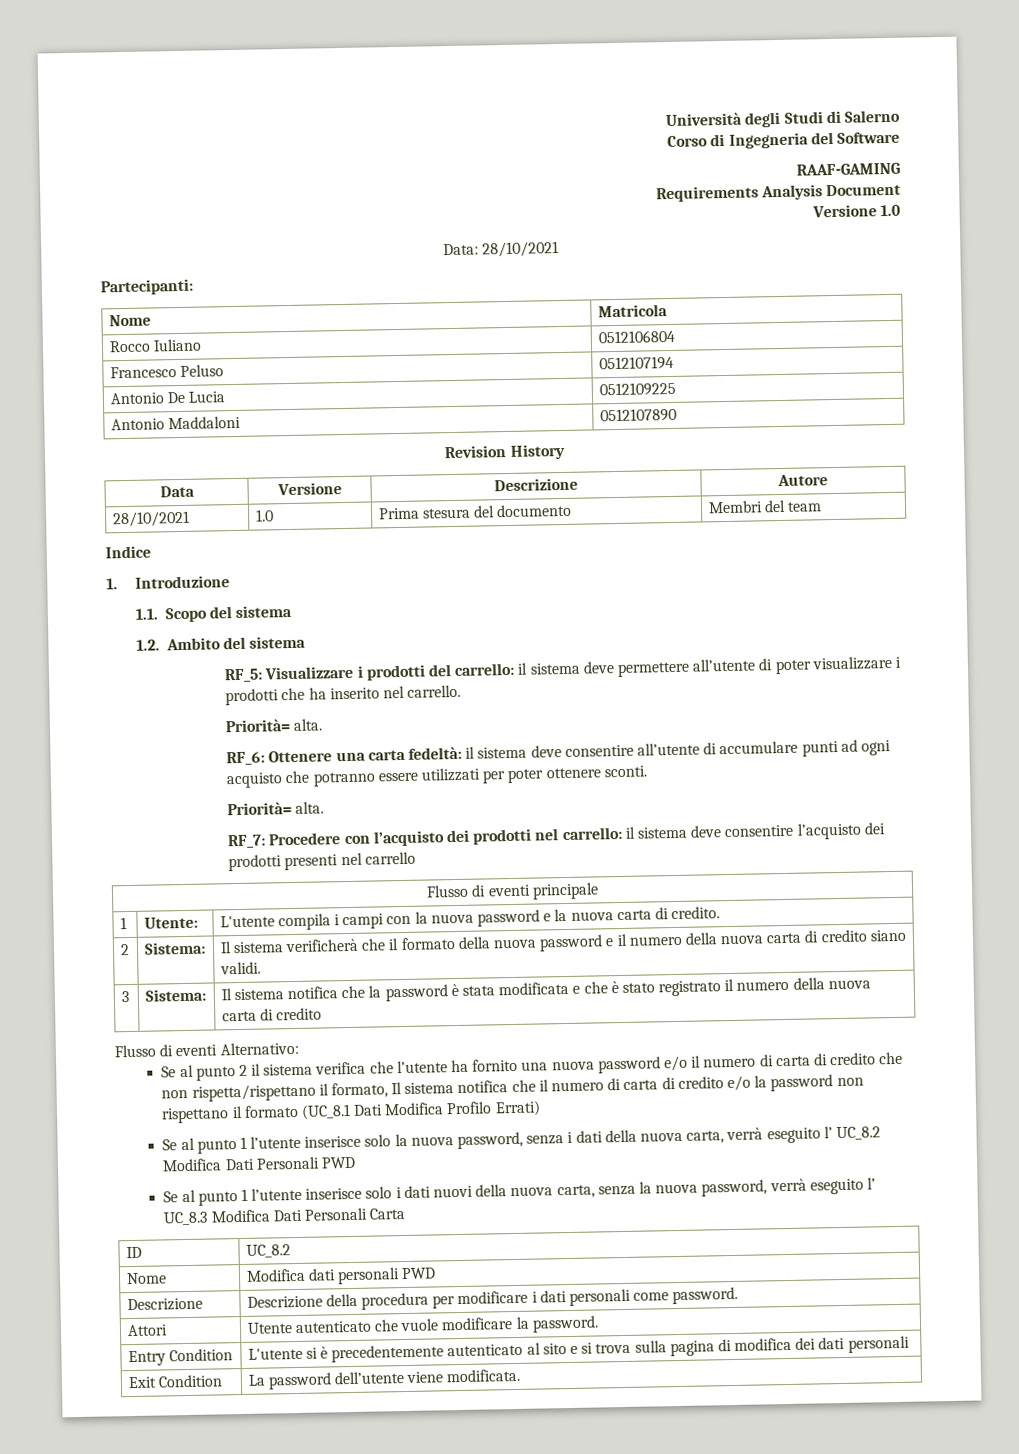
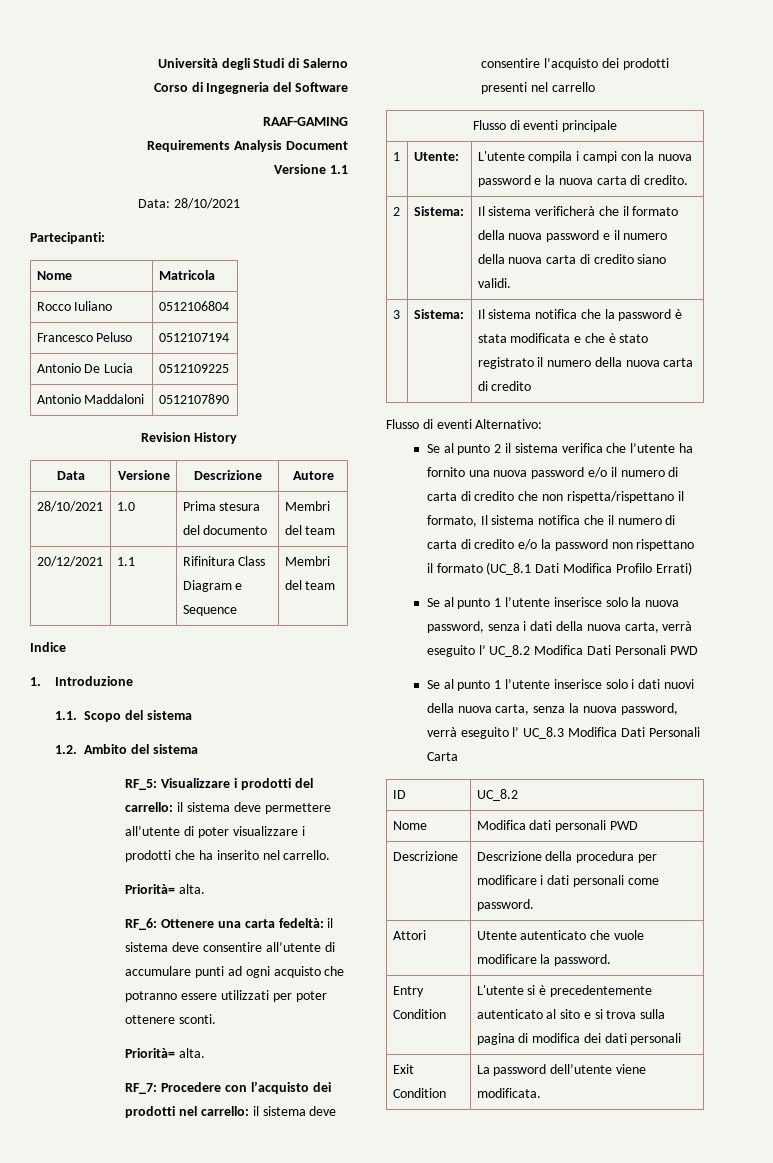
- Versione 1.0
+ Versione 1.1
+ 20/12/2021 | 1.1 | Rifinitura Class Diagram e Sequence | Membri del team

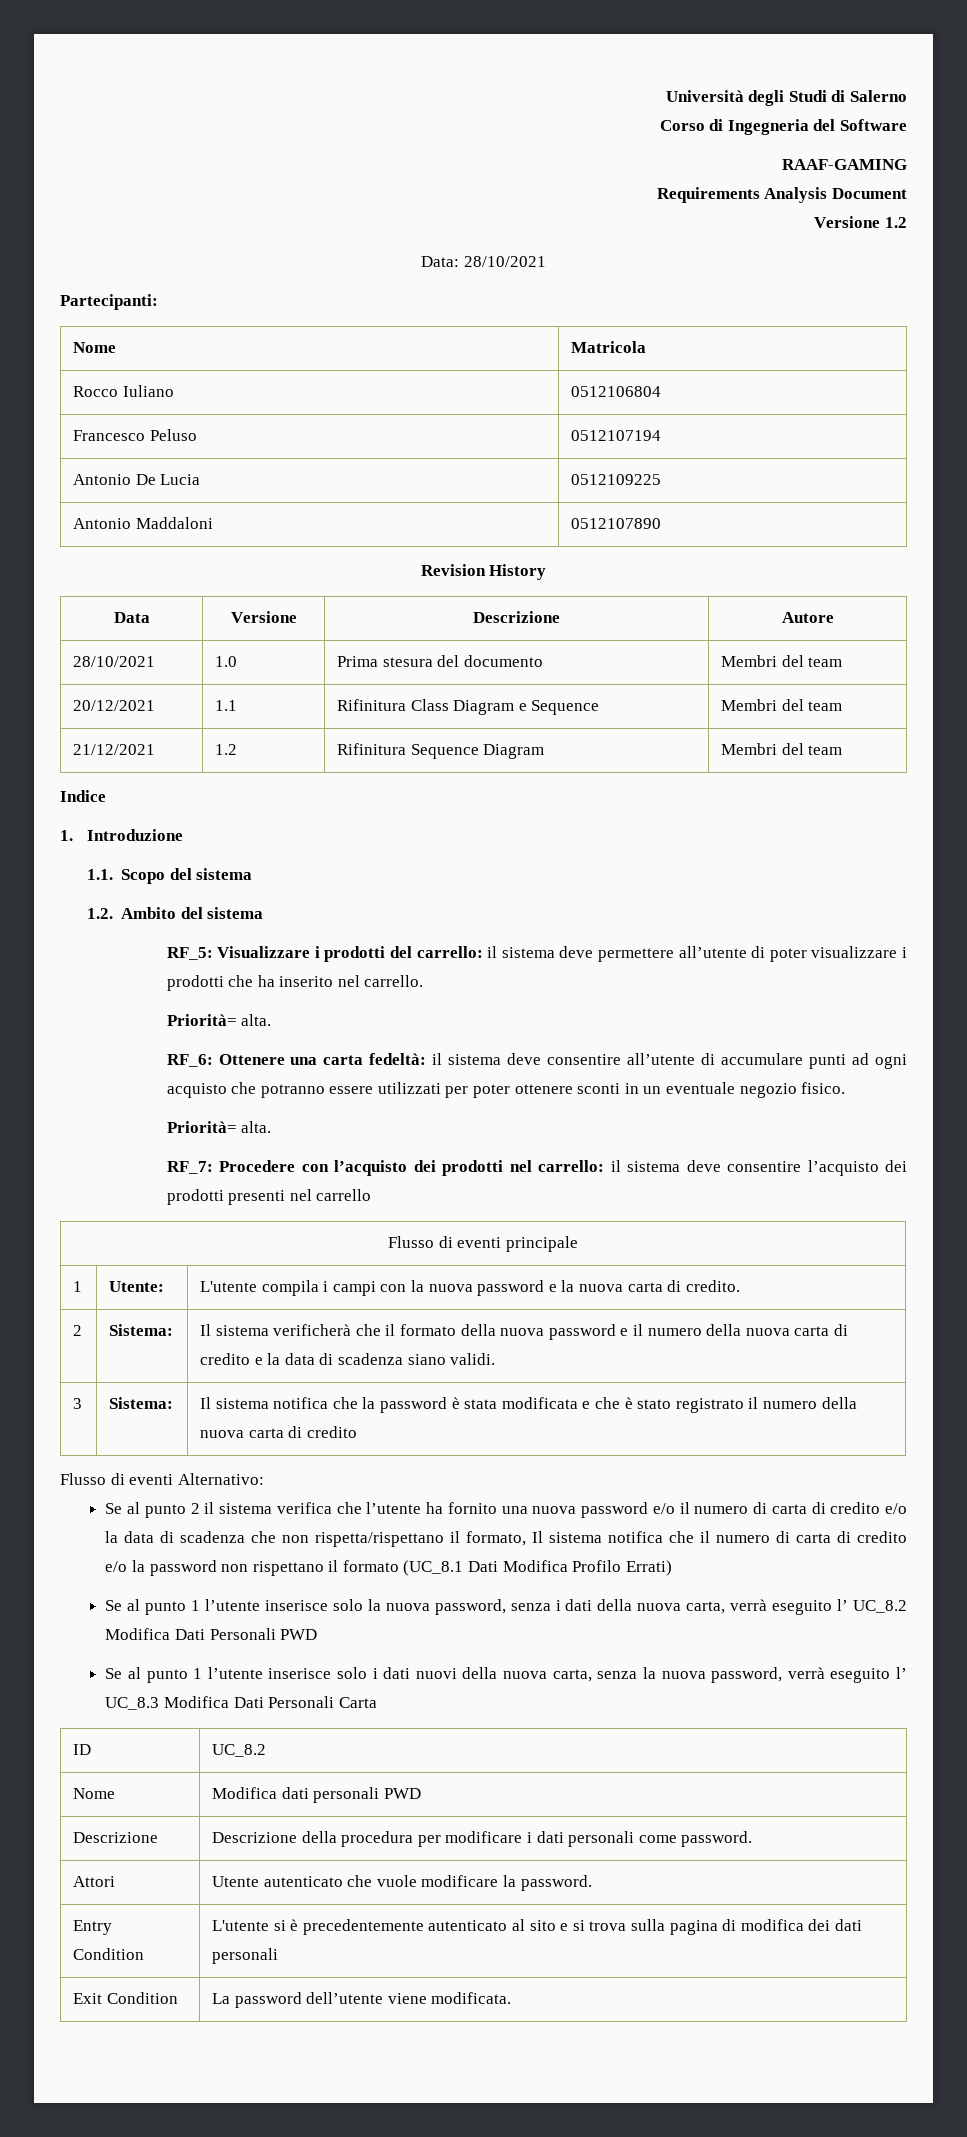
- Versione 1.1
+ Versione 1.2
+ 21/12/2021 | 1.2 | Rifinitura Sequence Diagram | Membri del team
- RF_6: Ottenere una carta fedeltà: il sistema deve consentire all’utente di accumulare punti ad ogni acquisto che potranno essere utilizzati per poter ottenere sconti.
+ RF_6: Ottenere una carta fedeltà: il sistema deve consentire all’utente di accumulare punti ad ogni acquisto che potranno essere utilizzati per poter ottenere sconti in un eventuale negozio fisico.
- 2 | Sistema: | Il sistema verificherà che il formato della nuova password e il numero della nuova carta di credito siano validi.
+ 2 | Sistema: | Il sistema verificherà che il formato della nuova password e il numero della nuova carta di credito e la data di scadenza siano validi.
- Se al punto 2 il sistema verifica che l’utente ha fornito una nuova password e/o il numero di carta di credito che non rispetta/rispettano il formato, Il sistema notifica che il numero di carta di credito e/o la password non rispettano il formato (UC_8.1 Dati Modifica Profilo Errati)
+ Se al punto 2 il sistema verifica che l’utente ha fornito una nuova password e/o il numero di carta di credito e/o la data di scadenza che non rispetta/rispettano il formato, Il sistema notifica che il numero di carta di credito e/o la password non rispettano il formato (UC_8.1 Dati Modifica Profilo Errati)

